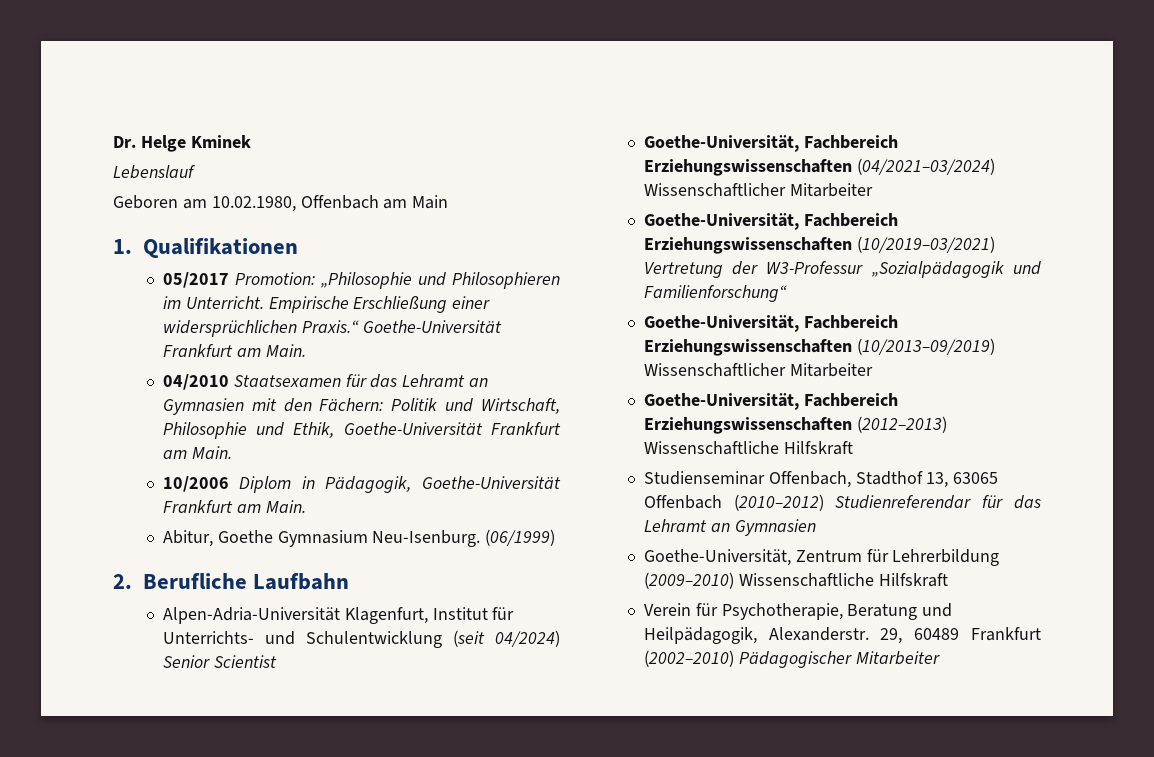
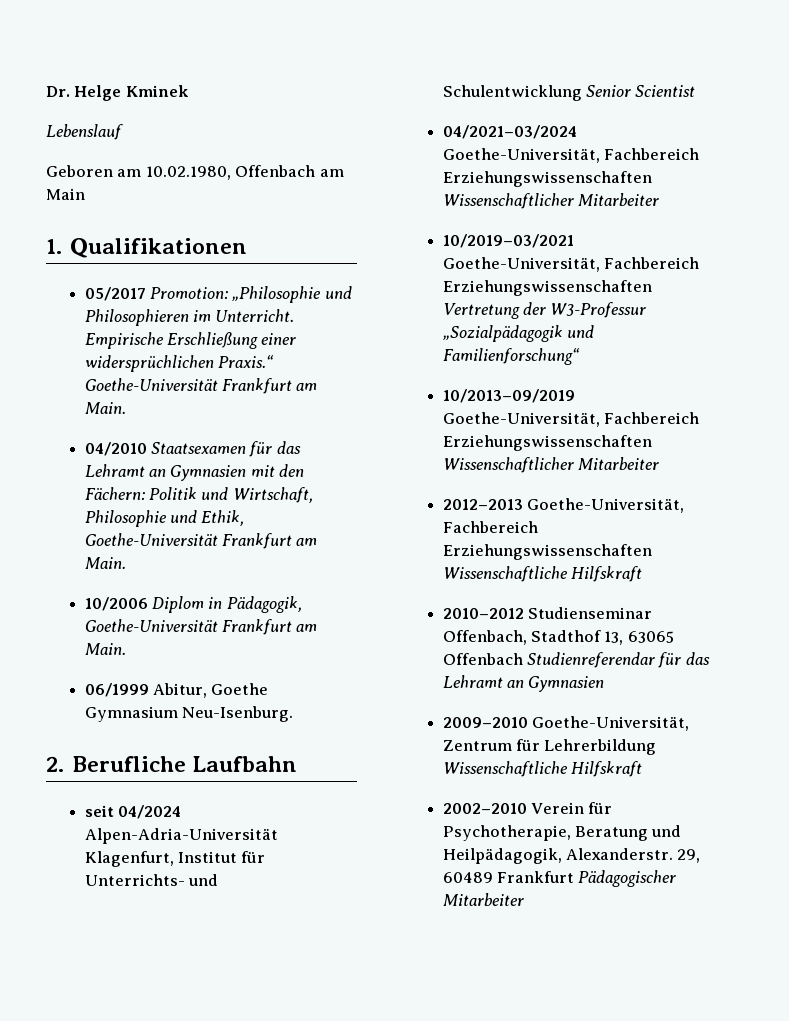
- Abitur, Goethe Gymnasium Neu-Isenburg. (06/1999)
+ 06/1999 Abitur, Goethe Gymnasium Neu-Isenburg.
- Alpen-Adria-Universität Klagenfurt, Institut für Unterrichts- und Schulentwicklung (seit 04/2024) Senior Scientist
+ seit 04/2024 Alpen-Adria-Universität Klagenfurt, Institut für Unterrichts- und Schulentwicklung Senior Scientist
- Goethe-Universität, Fachbereich Erziehungswissenschaften (04/2021–03/2024) Wissenschaftlicher Mitarbeiter
- Goethe-Universität, Fachbereich Erziehungswissenschaften (10/2019–03/2021) Vertretung der W3-Professur „Sozialpädagogik und Familienforschung“
+ 04/2021–03/2024 Goethe-Universität, Fachbereich Erziehungswissenschaften Wissenschaftlicher Mitarbeiter
+ 10/2019–03/2021 Goethe-Universität, Fachbereich Erziehungswissenschaften Vertretung der W3-Professur „Sozialpädagogik und Familienforschung“
- Goethe-Universität, Fachbereich Erziehungswissenschaften (10/2013–09/2019) Wissenschaftlicher Mitarbeiter
- Goethe-Universität, Fachbereich Erziehungswissenschaften (2012–2013) Wissenschaftliche Hilfskraft
- Studienseminar Offenbach, Stadthof 13, 63065 Offenbach (2010–2012) Studienreferendar für das Lehramt an Gymnasien
+ 10/2013–09/2019 Goethe-Universität, Fachbereich Erziehungswissenschaften Wissenschaftlicher Mitarbeiter
+ 2012–2013 Goethe-Universität, Fachbereich Erziehungswissenschaften Wissenschaftliche Hilfskraft
+ 2010–2012 Studienseminar Offenbach, Stadthof 13, 63065 Offenbach Studienreferendar für das Lehramt an Gymnasien
- Goethe-Universität, Zentrum für Lehrerbildung (2009–2010) Wissenschaftliche Hilfskraft
- Verein für Psychotherapie, Beratung und Heilpädagogik, Alexanderstr.
+ 2009–2010 Goethe-Universität, Zentrum für Lehrerbildung Wissenschaftliche Hilfskraft
+ 2002–2010 Verein für Psychotherapie, Beratung und Heilpädagogik, Alexanderstr.
- 29, 60489 Frankfurt (2002–2010) Pädagogischer Mitarbeiter
+ 29, 60489 Frankfurt Pädagogischer Mitarbeiter

